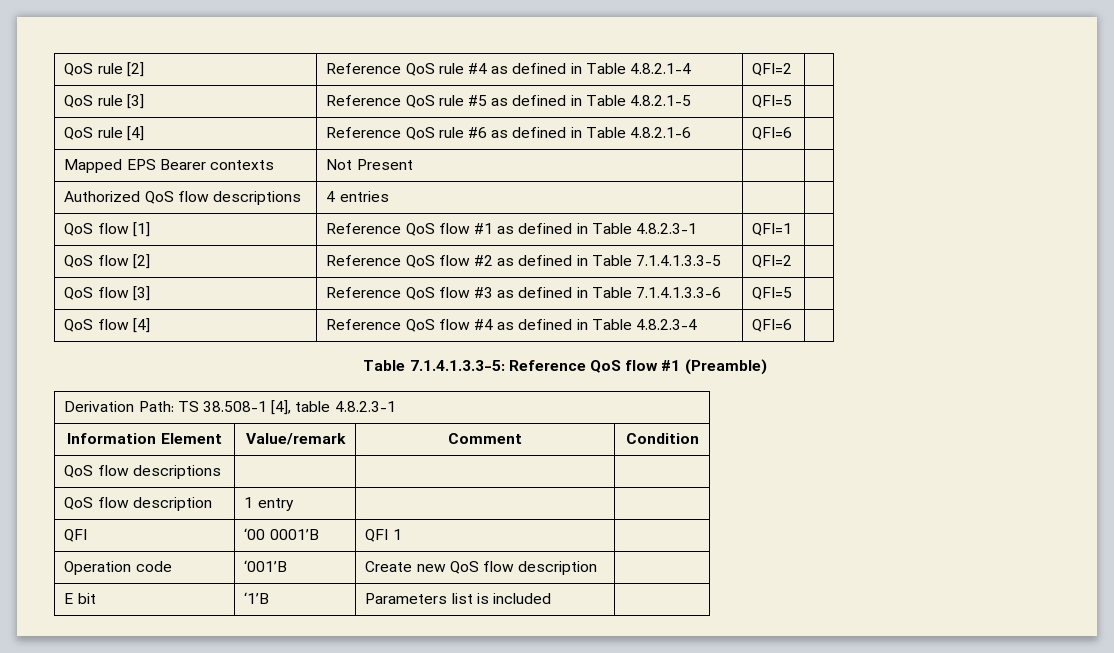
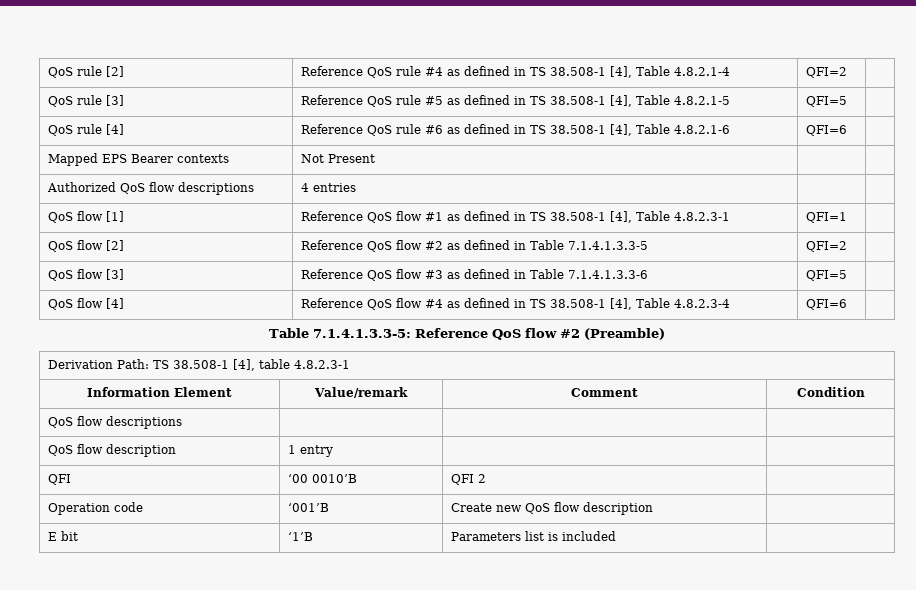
- QoS rule [2] | Reference QoS rule #4 as defined in Table 4.8.2.1-4 | QFI=2 |
+ QoS rule [2] | Reference QoS rule #4 as defined in TS 38.508-1 [4], Table 4.8.2.1-4 | QFI=2 |
- QoS rule [3] | Reference QoS rule #5 as defined in Table 4.8.2.1-5 | QFI=5 |
+ QoS rule [3] | Reference QoS rule #5 as defined in TS 38.508-1 [4], Table 4.8.2.1-5 | QFI=5 |
- QoS rule [4] | Reference QoS rule #6 as defined in Table 4.8.2.1-6 | QFI=6 |
+ QoS rule [4] | Reference QoS rule #6 as defined in TS 38.508-1 [4], Table 4.8.2.1-6 | QFI=6 |
- QoS flow [1] | Reference QoS flow #1 as defined in Table 4.8.2.3-1 | QFI=1 |
+ QoS flow [1] | Reference QoS flow #1 as defined in TS 38.508-1 [4], Table 4.8.2.3-1 | QFI=1 |
- QoS flow [4] | Reference QoS flow #4 as defined in Table 4.8.2.3-4 | QFI=6 |
+ QoS flow [4] | Reference QoS flow #4 as defined in TS 38.508-1 [4], Table 4.8.2.3-4 | QFI=6 |
- Table 7.1.4.1.3.3-5: Reference QoS flow #1 (Preamble)
+ Table 7.1.4.1.3.3-5: Reference QoS flow #2 (Preamble)
- QFI | ‘00 0001’B | QFI 1 |
+ QFI | ‘00 0010’B | QFI 2 |

